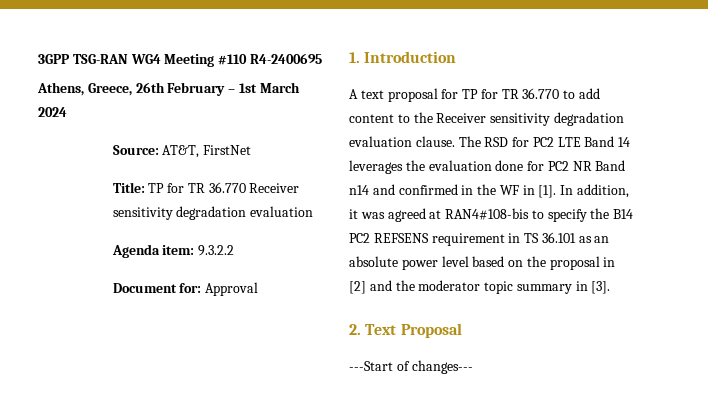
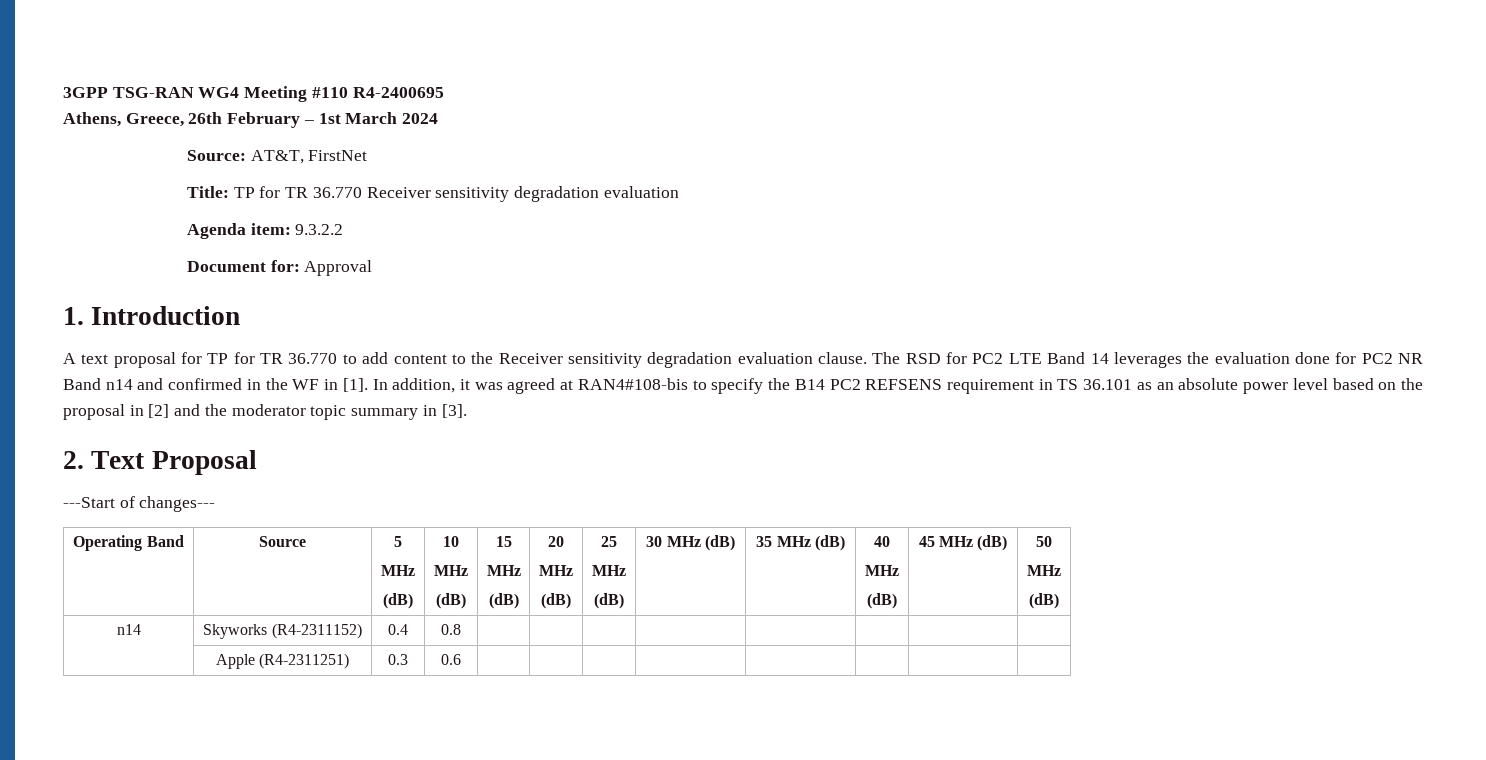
+ Operating Band | Source | 5
+ MHz
+ (dB) | 10
+ MHz
+ (dB) | 15
+ MHz
+ (dB) | 20
+ MHz
+ (dB) | 25
+ MHz
+ (dB) | 30 MHz (dB) | 35 MHz (dB) | 40
+ MHz
+ (dB) | 45 MHz (dB) | 50
+ MHz
+ (dB)
+ n14 | Skyworks (R4-2311152) | 0.4 | 0.8 | | | | | | | |
+ | Apple (R4-2311251) | 0.3 | 0.6 | | | | | | | |

